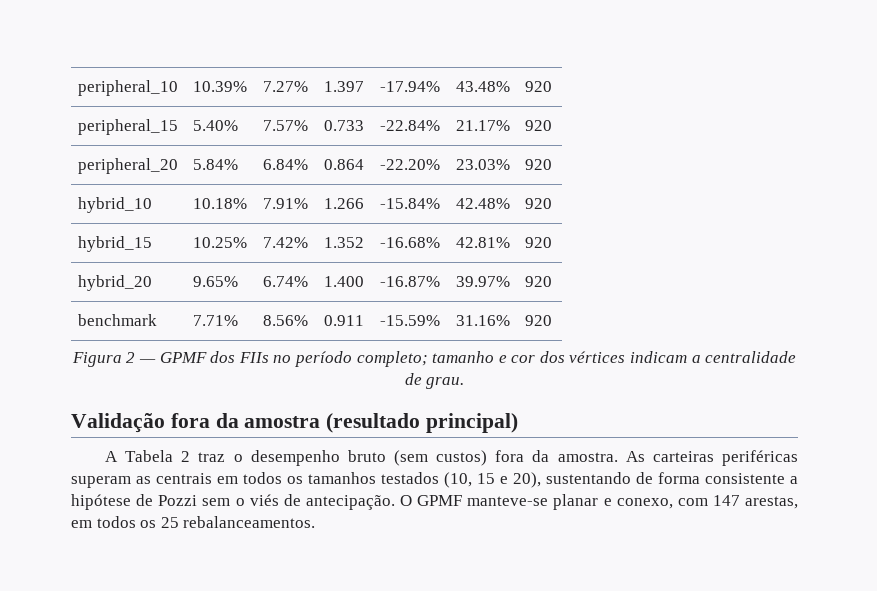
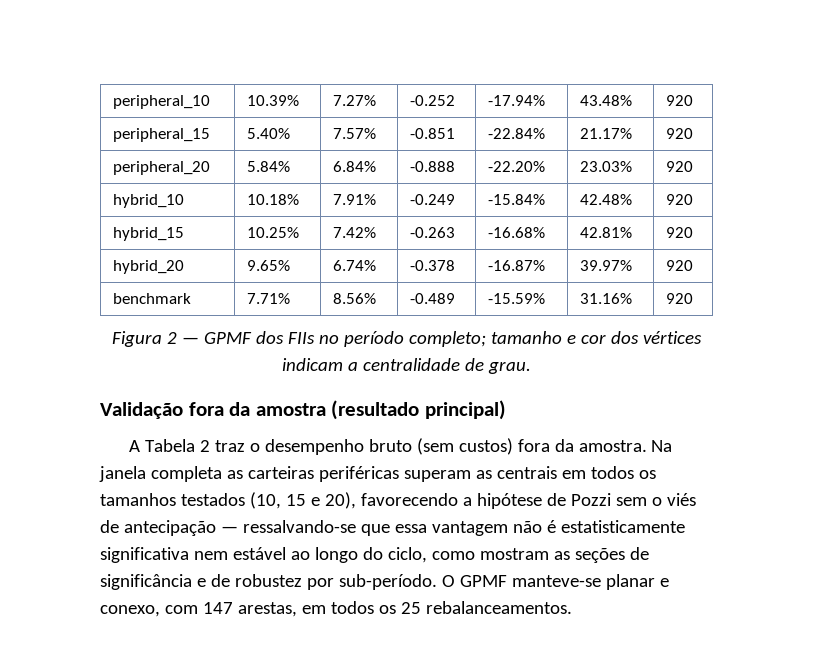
- peripheral_10 | 10.39% | 7.27% | 1.397 | -17.94% | 43.48% | 920
+ peripheral_10 | 10.39% | 7.27% | -0.252 | -17.94% | 43.48% | 920
- peripheral_15 | 5.40% | 7.57% | 0.733 | -22.84% | 21.17% | 920
+ peripheral_15 | 5.40% | 7.57% | -0.851 | -22.84% | 21.17% | 920
- peripheral_20 | 5.84% | 6.84% | 0.864 | -22.20% | 23.03% | 920
+ peripheral_20 | 5.84% | 6.84% | -0.888 | -22.20% | 23.03% | 920
- hybrid_10 | 10.18% | 7.91% | 1.266 | -15.84% | 42.48% | 920
+ hybrid_10 | 10.18% | 7.91% | -0.249 | -15.84% | 42.48% | 920
- hybrid_15 | 10.25% | 7.42% | 1.352 | -16.68% | 42.81% | 920
+ hybrid_15 | 10.25% | 7.42% | -0.263 | -16.68% | 42.81% | 920
- hybrid_20 | 9.65% | 6.74% | 1.400 | -16.87% | 39.97% | 920
+ hybrid_20 | 9.65% | 6.74% | -0.378 | -16.87% | 39.97% | 920
- benchmark | 7.71% | 8.56% | 0.911 | -15.59% | 31.16% | 920
+ benchmark | 7.71% | 8.56% | -0.489 | -15.59% | 31.16% | 920
- As carteiras periféricas superam as centrais em todos os tamanhos testados (10, 15 e 20), sustentando de forma consistente a hipótese de Pozzi sem o viés de antecipação.
+ Na janela completa as carteiras periféricas superam as centrais em todos os tamanhos testados (10, 15 e 20), favorecendo a hipótese de Pozzi sem o viés de antecipação — ressalvando-se que essa vantagem não é estatisticamente significativa nem estável ao longo do ciclo, como mostram as seções de significância e de robustez por sub-período.

